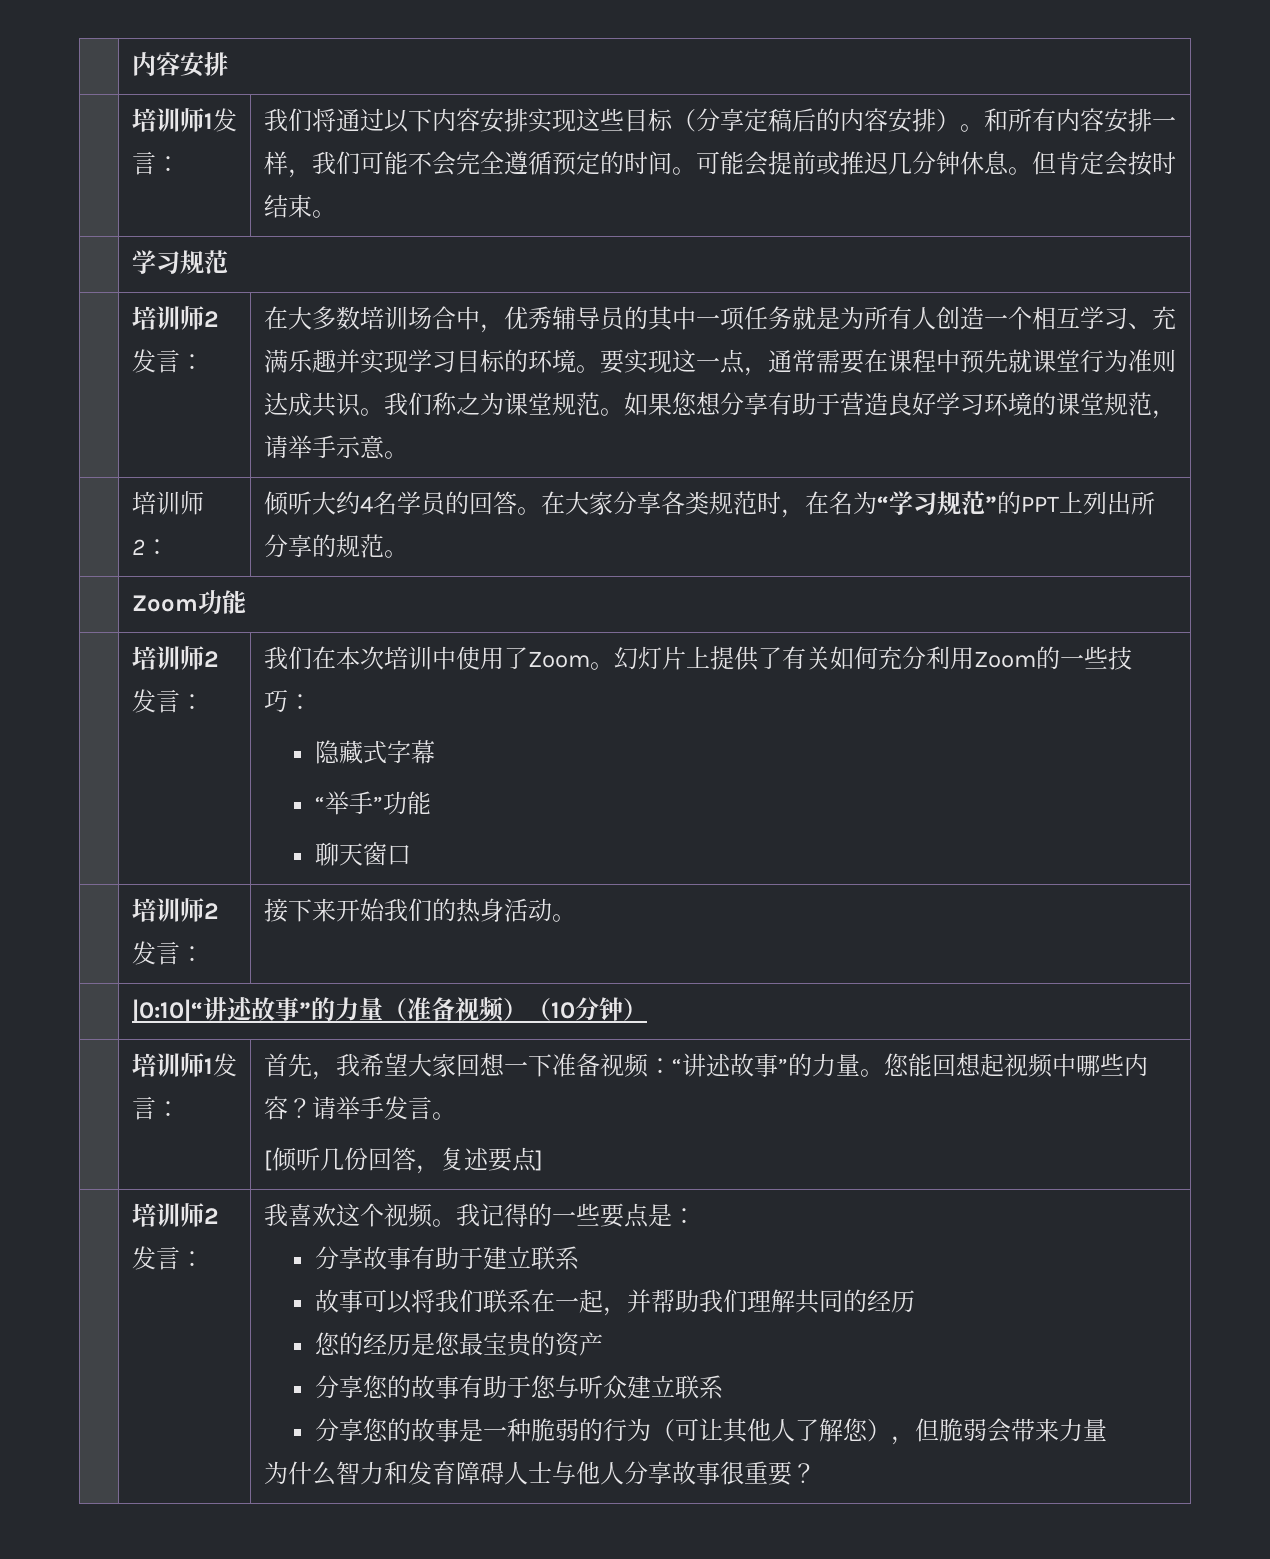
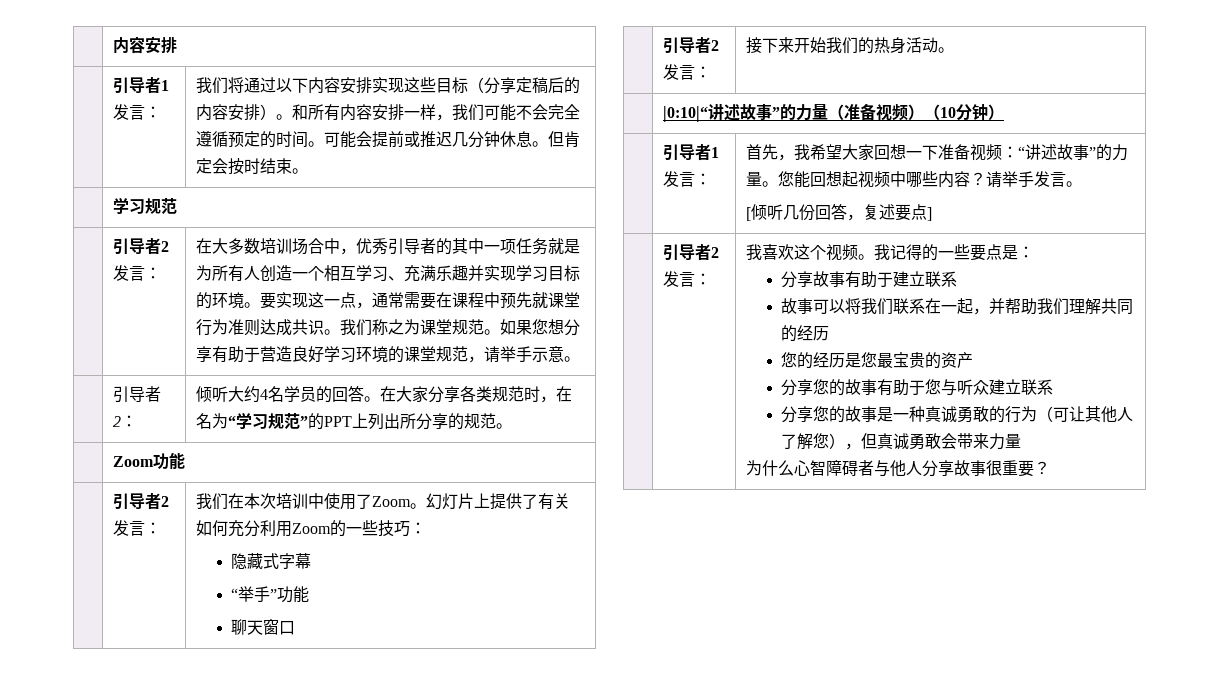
  | 内容安排
- | 培训师1发言：
+ | 引导者1发言：
  | 学习规范
- | 培训师2发言：
+ | 引导者2发言：
- 在大多数培训场合中，优秀辅导员的其中一项任务就是为所有人创造一个相互学习、充满乐趣并实现学习目标的环境。
+ 在大多数培训场合中，优秀引导者的其中一项任务就是为所有人创造一个相互学习、充满乐趣并实现学习目标的环境。
- | 培训师2： | 倾听大约4名学员的回答。在大家分享各类规范时，在名为“学习规范”的PPT上列出所分享的规范。
+ | 引导者2： | 倾听大约4名学员的回答。在大家分享各类规范时，在名为“学习规范”的PPT上列出所分享的规范。
- | 培训师2发言： | 我们在本次培训中使用了Zoom。幻灯片上提供了有关如何充分利用Zoom的一些技巧：
+ | 引导者2发言： | 我们在本次培训中使用了Zoom。幻灯片上提供了有关如何充分利用Zoom的一些技巧：
- | 培训师2发言： | 接下来开始我们的热身活动。
+ | 引导者2发言： | 接下来开始我们的热身活动。
- | 培训师1发言： | 首先，我希望大家回想一下准备视频：“讲述故事”的力量。您能回想起视频中哪些内容？请举手发言。
+ | 引导者1发言： | 首先，我希望大家回想一下准备视频：“讲述故事”的力量。您能回想起视频中哪些内容？请举手发言。
  [倾听几份回答，复述要点]
- | 培训师2发言：
+ | 引导者2发言：
- 分享您的故事是一种脆弱的行为（可让其他人了解您），但脆弱会带来力量
+ 分享您的故事是一种真诚勇敢的行为（可让其他人了解您），但真诚勇敢会带来力量
- 为什么智力和发育障碍人士与他人分享故事很重要？
+ 为什么心智障碍者与他人分享故事很重要？

